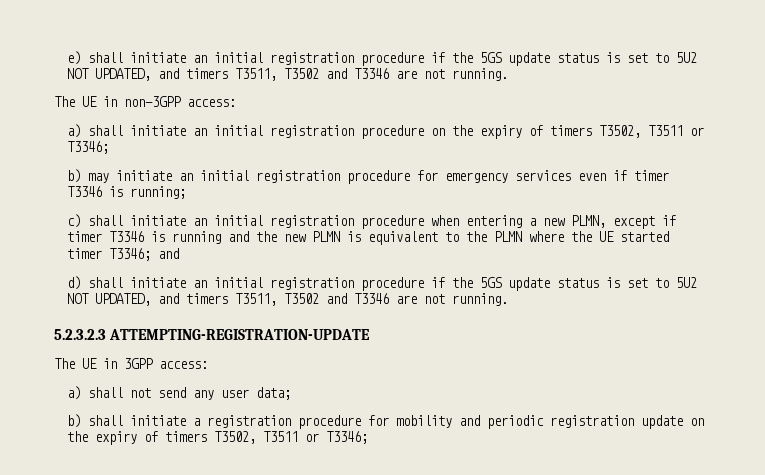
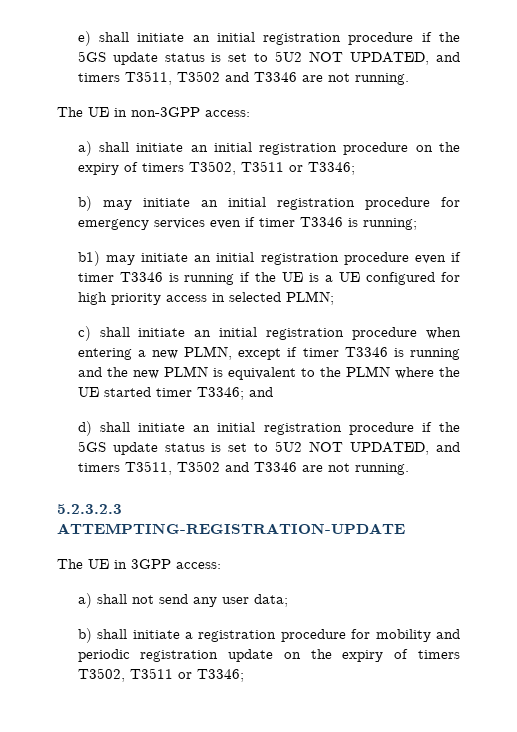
+ b1) may initiate an initial registration procedure even if timer T3346 is running if the UE is a UE configured for high priority access in selected PLMN;

